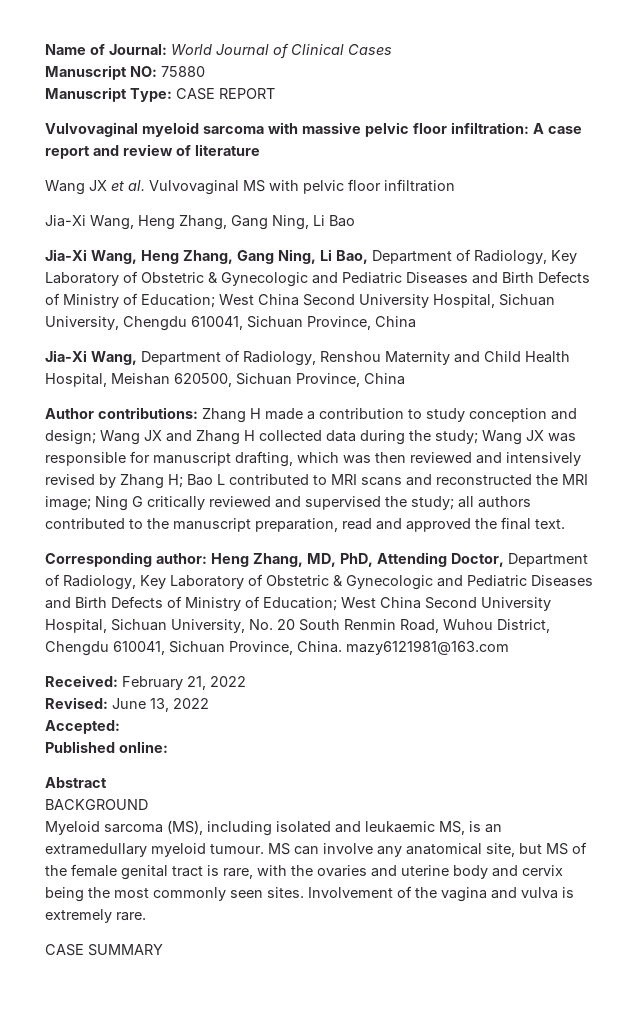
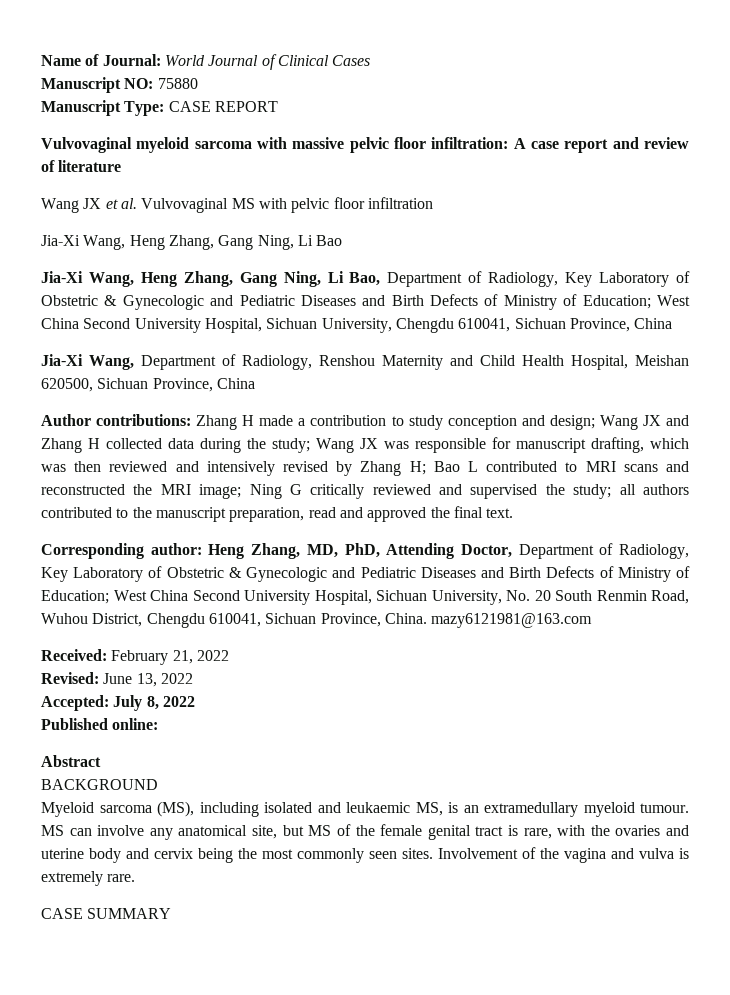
- Accepted:
+ Accepted: July 8, 2022

